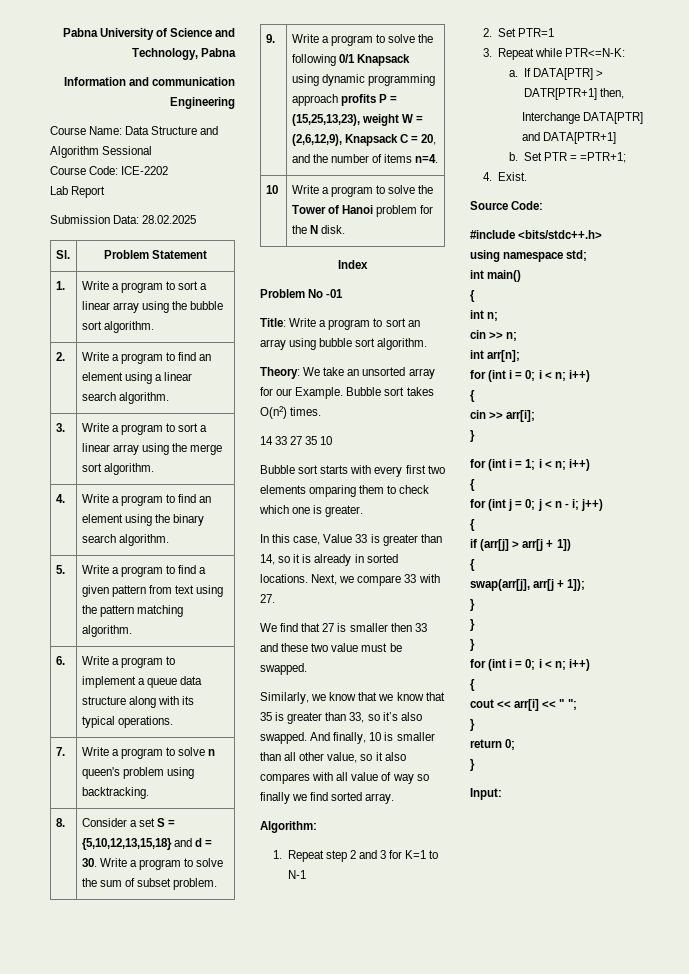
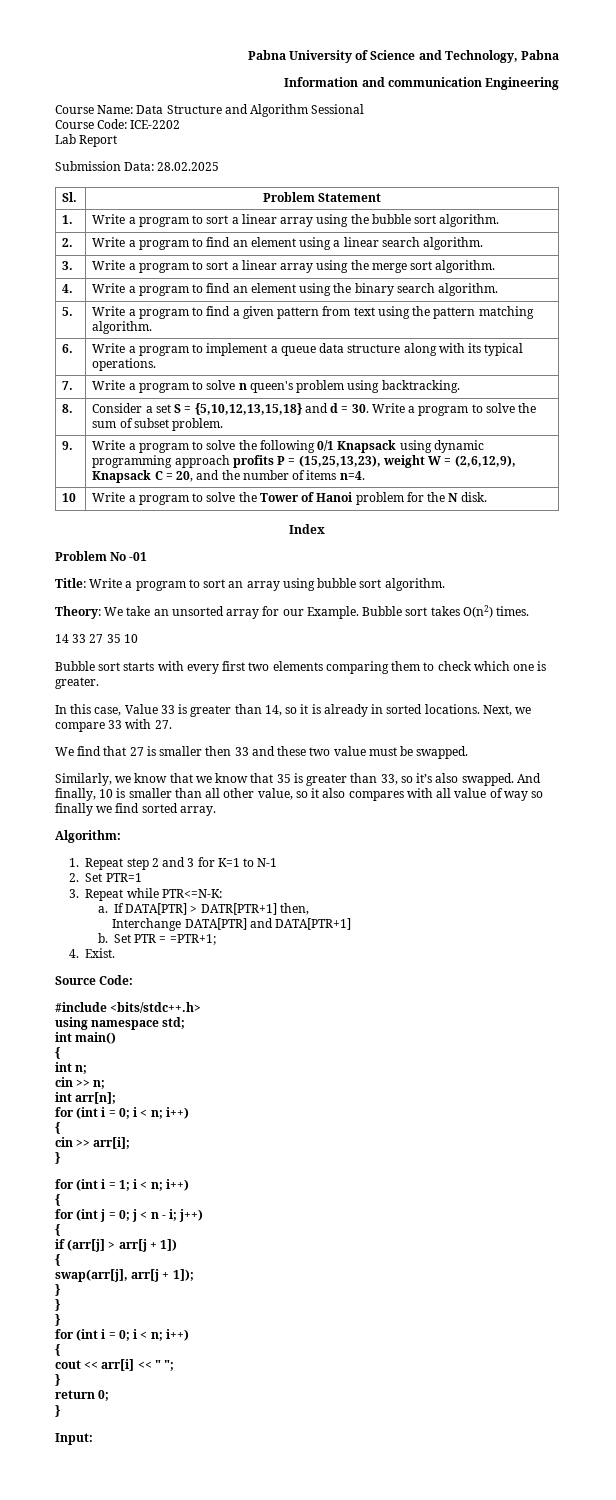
- Bubble sort starts with every first two elements omparing them to check which one is greater.
+ Bubble sort starts with every first two elements comparing them to check which one is greater.

